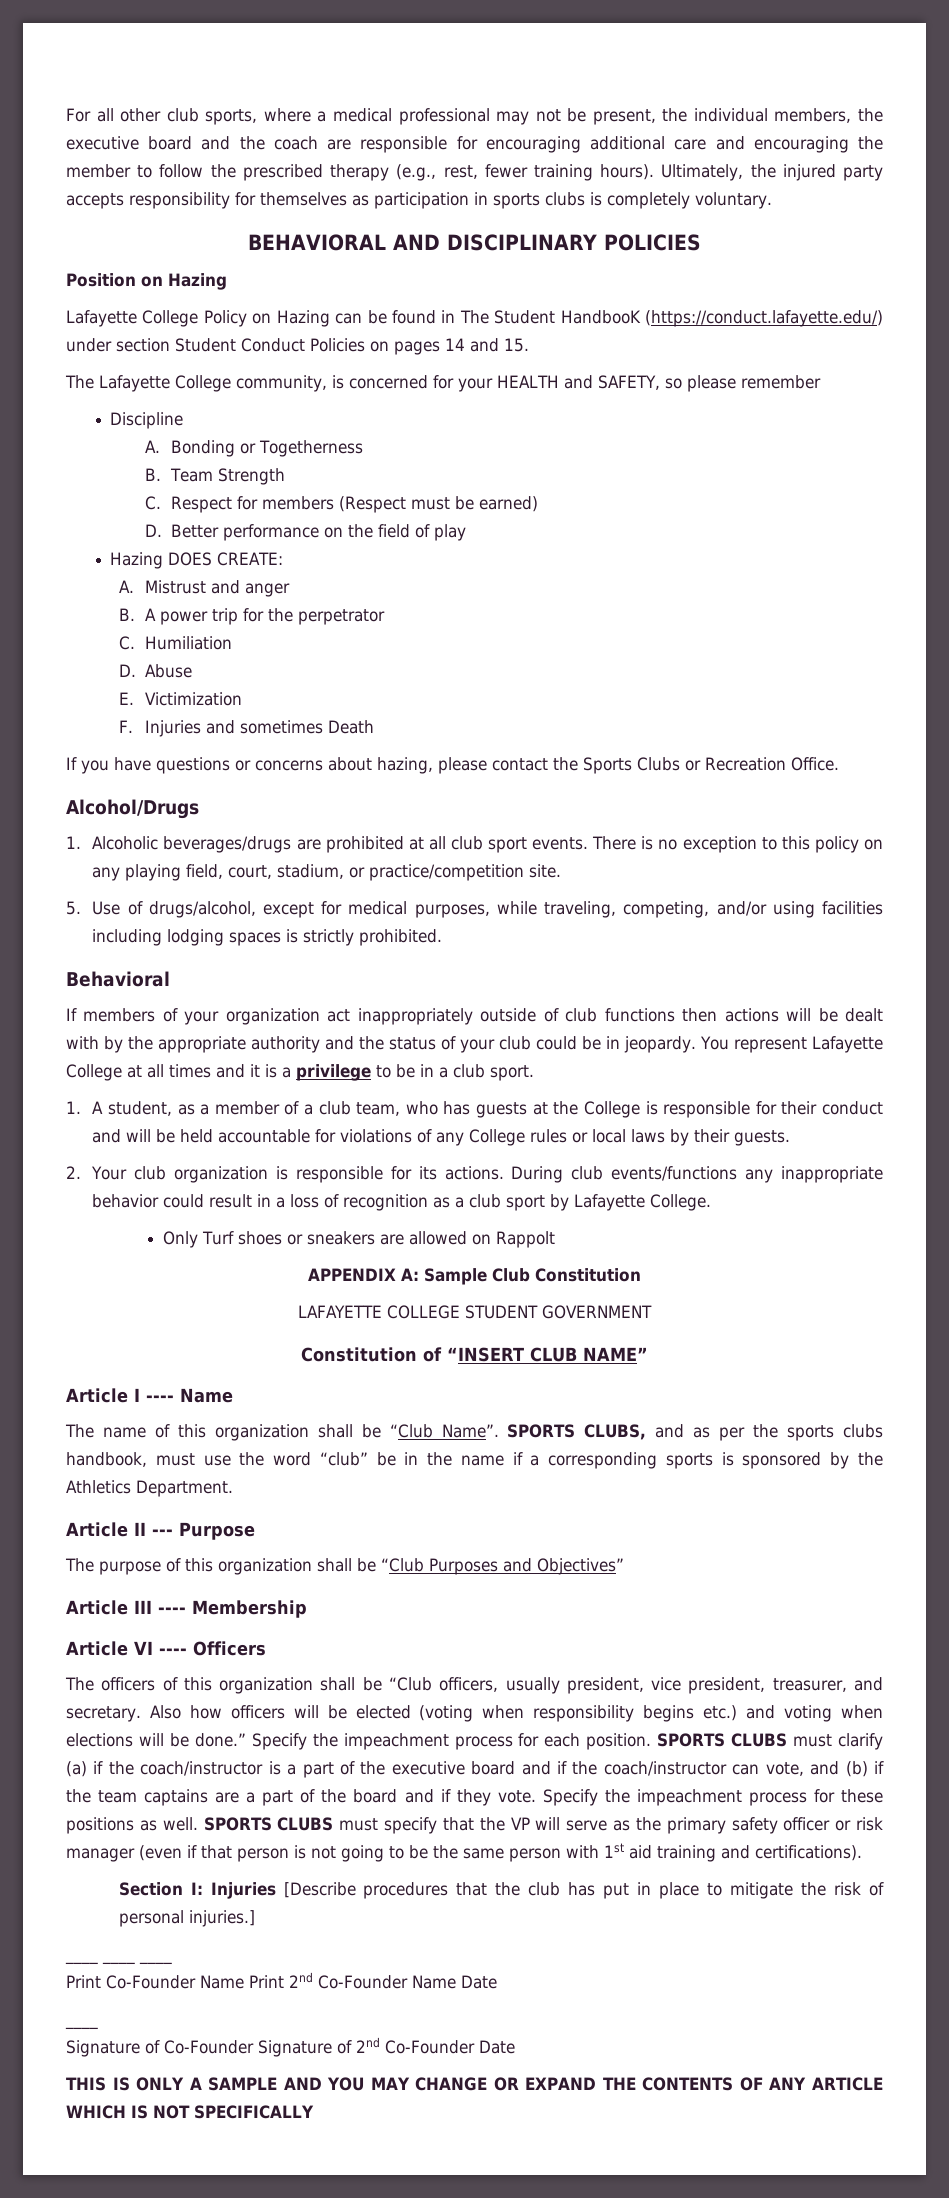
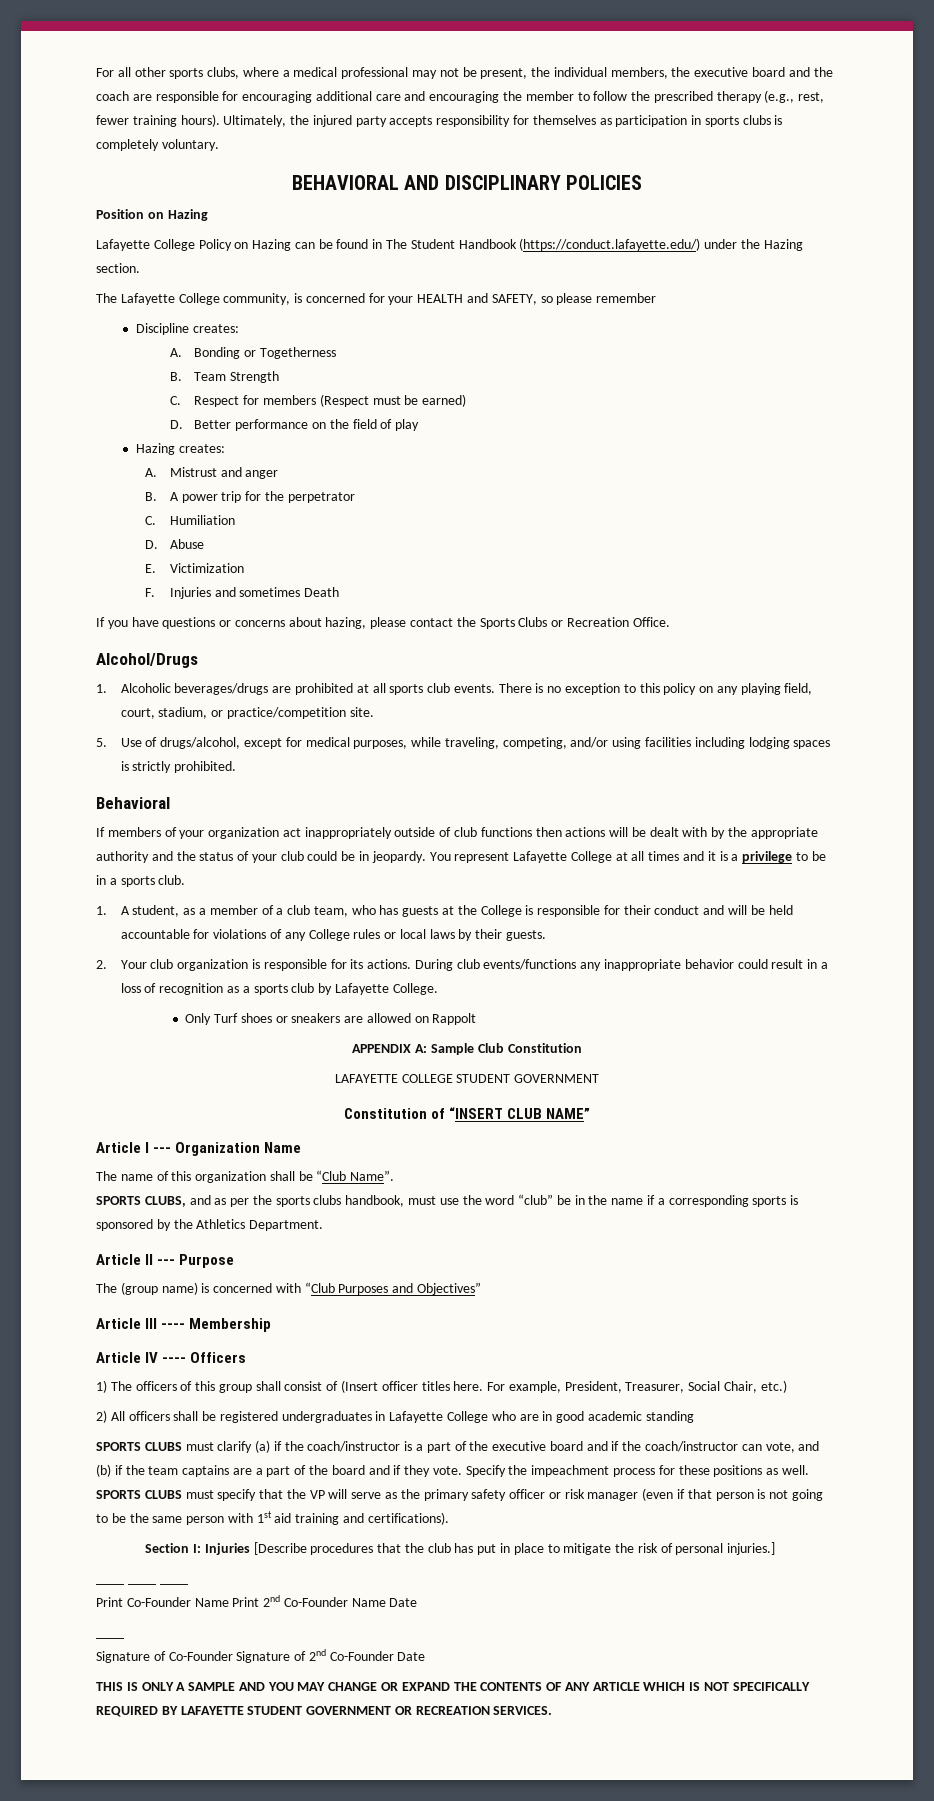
- For all other club sports, where a medical professional may not be present, the individual members, the executive board and the coach are responsible for encouraging additional care and encouraging the member to follow the prescribed therapy (e.g., rest, fewer training hours).
+ For all other sports clubs, where a medical professional may not be present, the individual members, the executive board and the coach are responsible for encouraging additional care and encouraging the member to follow the prescribed therapy (e.g., rest, fewer training hours).
- Lafayette College Policy on Hazing can be found in The Student HandbooK (https://conduct.lafayette.edu/) under section Student Conduct Policies on pages 14 and 15.
+ Lafayette College Policy on Hazing can be found in The Student Handbook (https://conduct.lafayette.edu/) under the Hazing section.
- Discipline
+ Discipline creates:
- Hazing DOES CREATE:
+ Hazing creates:
- 1. Alcoholic beverages/drugs are prohibited at all club sport events.
+ 1. Alcoholic beverages/drugs are prohibited at all sports club events.
- You represent Lafayette College at all times and it is a privilege to be in a club sport.
+ You represent Lafayette College at all times and it is a privilege to be in a sports club.
- During club events/functions any inappropriate behavior could result in a loss of recognition as a club sport by Lafayette College.
+ During club events/functions any inappropriate behavior could result in a loss of recognition as a sports club by Lafayette College.
- Article I ---- Name
+ Article I --- Organization Name
- The name of this organization shall be “Club Name”. SPORTS CLUBS, and as per the sports clubs handbook, must use the word “club” be in the name if a corresponding sports is sponsored by the Athletics Department.
+ The name of this organization shall be “Club Name”.
+ SPORTS CLUBS, and as per the sports clubs handbook, must use the word “club” be in the name if a corresponding sports is sponsored by the Athletics Department.
- The purpose of this organization shall be “Club Purposes and Objectives”
+ The (group name) is concerned with “Club Purposes and Objectives”
- Article VI ---- Officers
+ Article IV ---- Officers
- The officers of this organization shall be “Club officers, usually president, vice president, treasurer, and secretary. Also how officers will be elected (voting when responsibility begins etc.) and voting when elections will be done.” Specify the impeachment process for each position. SPORTS CLUBS must clarify (a) if the coach/instructor is a part of the executive board and if the coach/instructor can vote, and (b) if the team captains are a part of the board and if they vote.
+ 1) The officers of this group shall consist of (Insert officer titles here. For example, President, Treasurer, Social Chair, etc.)
+ 2) All officers shall be registered undergraduates in Lafayette College who are in good academic standing
+ SPORTS CLUBS must clarify (a) if the coach/instructor is a part of the executive board and if the coach/instructor can vote, and (b) if the team captains are a part of the board and if they vote.
- THIS IS ONLY A SAMPLE AND YOU MAY CHANGE OR EXPAND THE CONTENTS OF ANY ARTICLE WHICH IS NOT SPECIFICALLY
+ THIS IS ONLY A SAMPLE AND YOU MAY CHANGE OR EXPAND THE CONTENTS OF ANY ARTICLE WHICH IS NOT SPECIFICALLY REQUIRED BY LAFAYETTE STUDENT GOVERNMENT OR RECREATION SERVICES.

